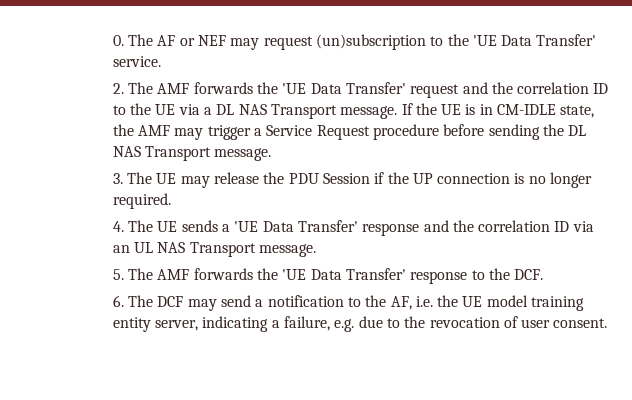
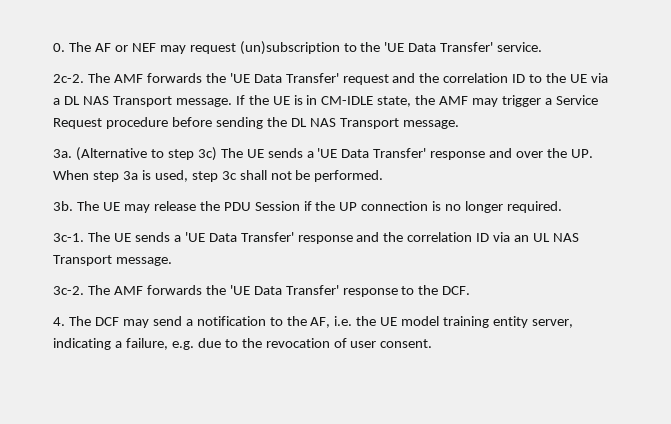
- 2. The AMF forwards the 'UE Data Transfer' request and the correlation ID to the UE via a DL NAS Transport message.
+ 2c-2. The AMF forwards the 'UE Data Transfer' request and the correlation ID to the UE via a DL NAS Transport message.
- 3. The UE may release the PDU Session if the UP connection is no longer required.
+ 3a. (Alternative to step 3c) The UE sends a 'UE Data Transfer' response and over the UP. When step 3a is used, step 3c shall not be performed.
+ 3b. The UE may release the PDU Session if the UP connection is no longer required.
- 4. The UE sends a 'UE Data Transfer' response and the correlation ID via an UL NAS Transport message.
+ 3c-1. The UE sends a 'UE Data Transfer' response and the correlation ID via an UL NAS Transport message.
- 5. The AMF forwards the 'UE Data Transfer' response to the DCF.
+ 3c-2. The AMF forwards the 'UE Data Transfer' response to the DCF.
- 6. The DCF may send a notification to the AF, i.e. the UE model training entity server, indicating a failure, e.g. due to the revocation of user consent.
+ 4. The DCF may send a notification to the AF, i.e. the UE model training entity server, indicating a failure, e.g. due to the revocation of user consent.

